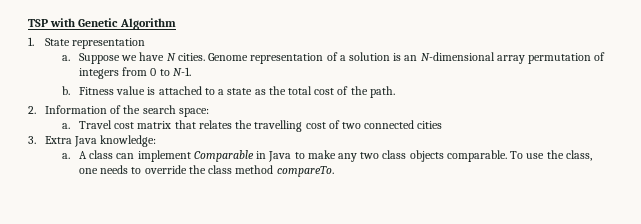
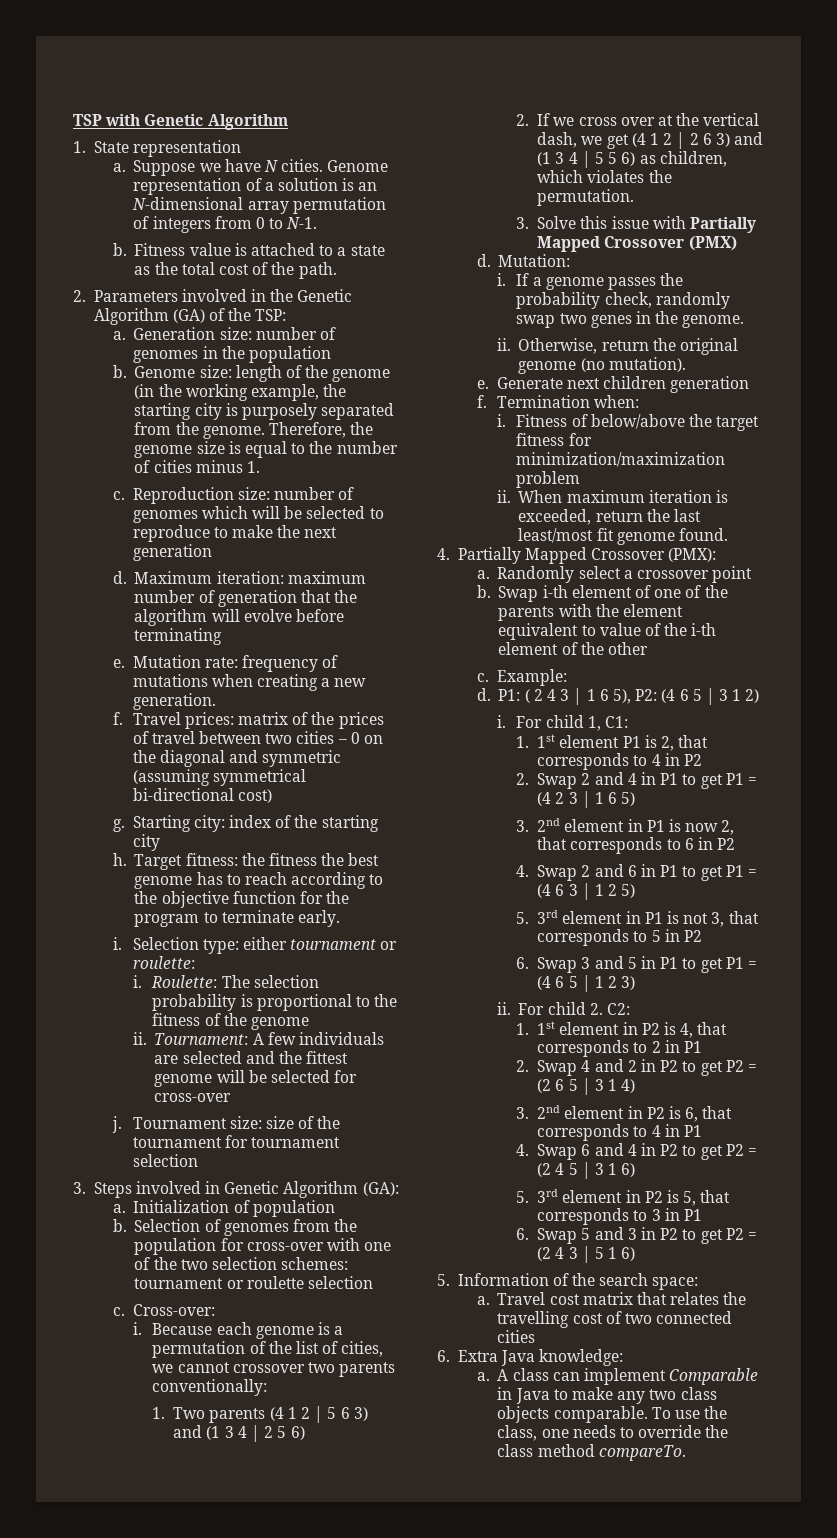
- 2. Information of the search space:
+ 2. Parameters involved in the Genetic Algorithm (GA) of the TSP:
+ a. Generation size: number of genomes in the population
+ b. Genome size: length of the genome (in the working example, the starting city is purposely separated from the genome. Therefore, the genome size is equal to the number of cities minus 1.
+ c. Reproduction size: number of genomes which will be selected to reproduce to make the next generation
+ d. Maximum iteration: maximum number of generation that the algorithm will evolve before terminating
+ e. Mutation rate: frequency of mutations when creating a new generation.
+ f. Travel prices: matrix of the prices of travel between two cities – 0 on the diagonal and symmetric (assuming symmetrical bi-directional cost)
+ g. Starting city: index of the starting city
+ h. Target fitness: the fitness the best genome has to reach according to the objective function for the program to terminate early.
+ i. Selection type: either tournament or roulette:
+ i. Roulette: The selection probability is proportional to the fitness of the genome
+ ii. Tournament: A few individuals are selected and the fittest genome will be selected for cross-over
+ j. Tournament size: size of the tournament for tournament selection
+ 3. Steps involved in Genetic Algorithm (GA):
+ a. Initialization of population
+ b. Selection of genomes from the population for cross-over with one of the two selection schemes: tournament or roulette selection
+ c. Cross-over:
+ i. Because each genome is a permutation of the list of cities, we cannot crossover two parents conventionally:
+ 1. Two parents (4 1 2 | 5 6 3) and (1 3 4 | 2 5 6)
+ 2. If we cross over at the vertical dash, we get (4 1 2 | 2 6 3) and (1 3 4 | 5 5 6) as children, which violates the permutation.
+ 3. Solve this issue with Partially Mapped Crossover (PMX)
+ d. Mutation:
+ i. If a genome passes the probability check, randomly swap two genes in the genome.
+ ii. Otherwise, return the original genome (no mutation).
+ e. Generate next children generation
+ f. Termination when:
+ i. Fitness of below/above the target fitness for minimization/maximization problem
+ ii. When maximum iteration is exceeded, return the last least/most fit genome found.
+ 4. Partially Mapped Crossover (PMX):
+ a. Randomly select a crossover point
+ b. Swap i-th element of one of the parents with the element equivalent to value of the i-th element of the other
+ c. Example:
+ d. P1: ( 2 4 3 | 1 6 5), P2: (4 6 5 | 3 1 2)
+ i. For child 1, C1:
+ 1. 1st element P1 is 2, that corresponds to 4 in P2
+ 2. Swap 2 and 4 in P1 to get P1 = (4 2 3 | 1 6 5)
+ 3. 2nd element in P1 is now 2, that corresponds to 6 in P2
+ 4. Swap 2 and 6 in P1 to get P1 = (4 6 3 | 1 2 5)
+ 5. 3rd element in P1 is not 3, that corresponds to 5 in P2
+ 6. Swap 3 and 5 in P1 to get P1 = (4 6 5 | 1 2 3)
+ ii. For child 2. C2:
+ 1. 1st element in P2 is 4, that corresponds to 2 in P1
+ 2. Swap 4 and 2 in P2 to get P2 = (2 6 5 | 3 1 4)
+ 3. 2nd element in P2 is 6, that corresponds to 4 in P1
+ 4. Swap 6 and 4 in P2 to get P2 = (2 4 5 | 3 1 6)
+ 5. 3rd element in P2 is 5, that corresponds to 3 in P1
+ 6. Swap 5 and 3 in P2 to get P2 = (2 4 3 | 5 1 6)
+ 5. Information of the search space:
- 3. Extra Java knowledge:
+ 6. Extra Java knowledge:

